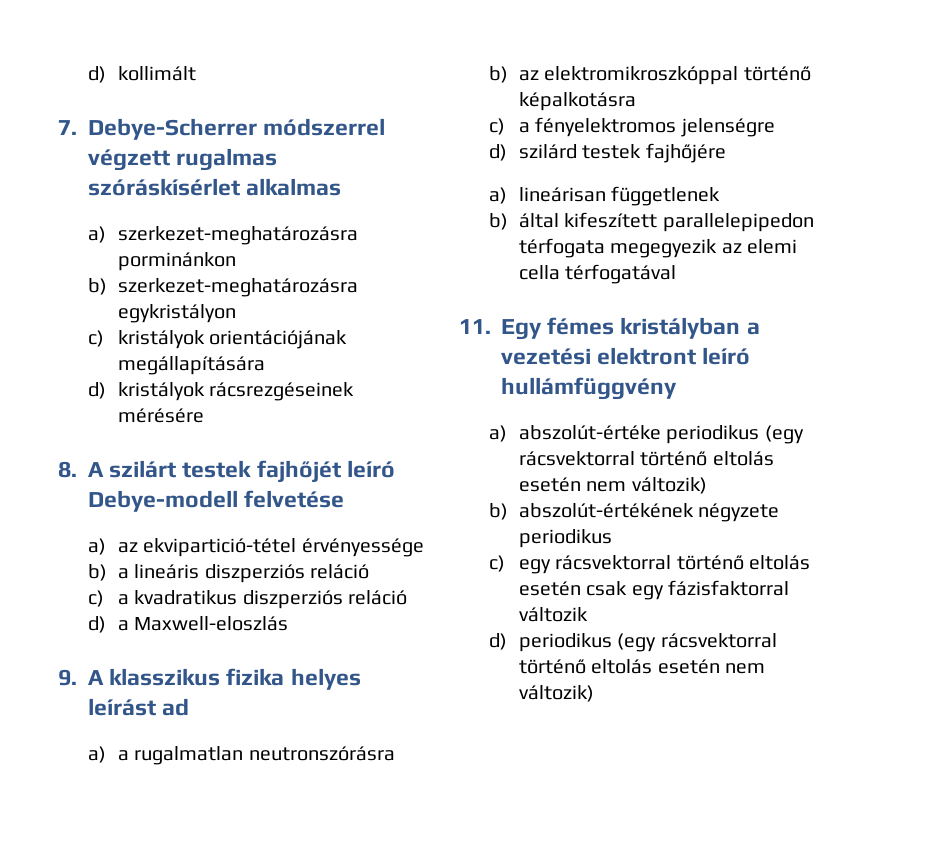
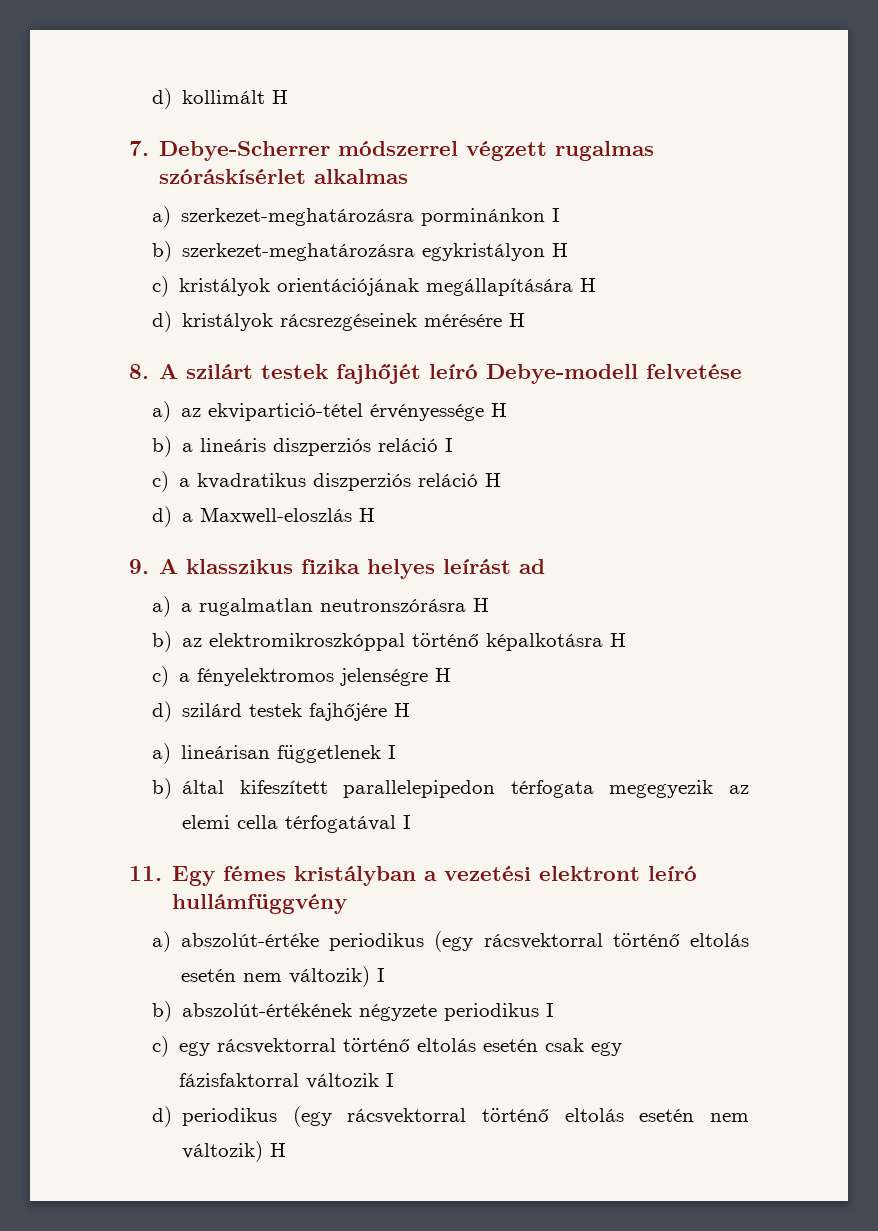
- d) kollimált
+ d) kollimált H
- a) szerkezet-meghatározásra porminánkon
+ a) szerkezet-meghatározásra porminánkon I
- b) szerkezet-meghatározásra egykristályon
+ b) szerkezet-meghatározásra egykristályon H
- c) kristályok orientációjának megállapítására
+ c) kristályok orientációjának megállapítására H
- d) kristályok rácsrezgéseinek mérésére
+ d) kristályok rácsrezgéseinek mérésére H
- a) az ekvipartició-tétel érvényessége
+ a) az ekvipartició-tétel érvényessége H
- b) a lineáris diszperziós reláció
+ b) a lineáris diszperziós reláció I
- c) a kvadratikus diszperziós reláció
+ c) a kvadratikus diszperziós reláció H
- d) a Maxwell-eloszlás
+ d) a Maxwell-eloszlás H
- a) a rugalmatlan neutronszórásra
+ a) a rugalmatlan neutronszórásra H
- b) az elektromikroszkóppal történő képalkotásra
+ b) az elektromikroszkóppal történő képalkotásra H
- c) a fényelektromos jelenségre
+ c) a fényelektromos jelenségre H
- d) szilárd testek fajhőjére
+ d) szilárd testek fajhőjére H
- a) lineárisan függetlenek
+ a) lineárisan függetlenek I
- b) által kifeszített parallelepipedon térfogata megegyezik az elemi cella térfogatával
+ b) által kifeszített parallelepipedon térfogata megegyezik az elemi cella térfogatával I
- a) abszolút-értéke periodikus (egy rácsvektorral történő eltolás esetén nem változik)
+ a) abszolút-értéke periodikus (egy rácsvektorral történő eltolás esetén nem változik) I
- b) abszolút-értékének négyzete periodikus
+ b) abszolút-értékének négyzete periodikus I
- c) egy rácsvektorral történő eltolás esetén csak egy fázisfaktorral változik
+ c) egy rácsvektorral történő eltolás esetén csak egy fázisfaktorral változik I
- d) periodikus (egy rácsvektorral történő eltolás esetén nem változik)
+ d) periodikus (egy rácsvektorral történő eltolás esetén nem változik) H

